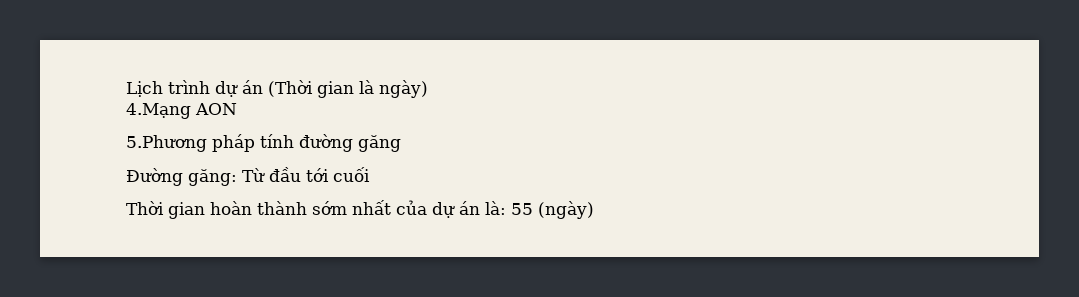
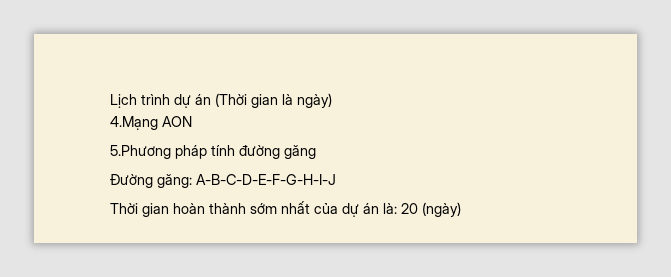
- Đường găng: Từ đầu tới cuối
+ Đường găng: A-B-C-D-E-F-G-H-I-J
- Thời gian hoàn thành sớm nhất của dự án là: 55 (ngày)
+ Thời gian hoàn thành sớm nhất của dự án là: 20 (ngày)

